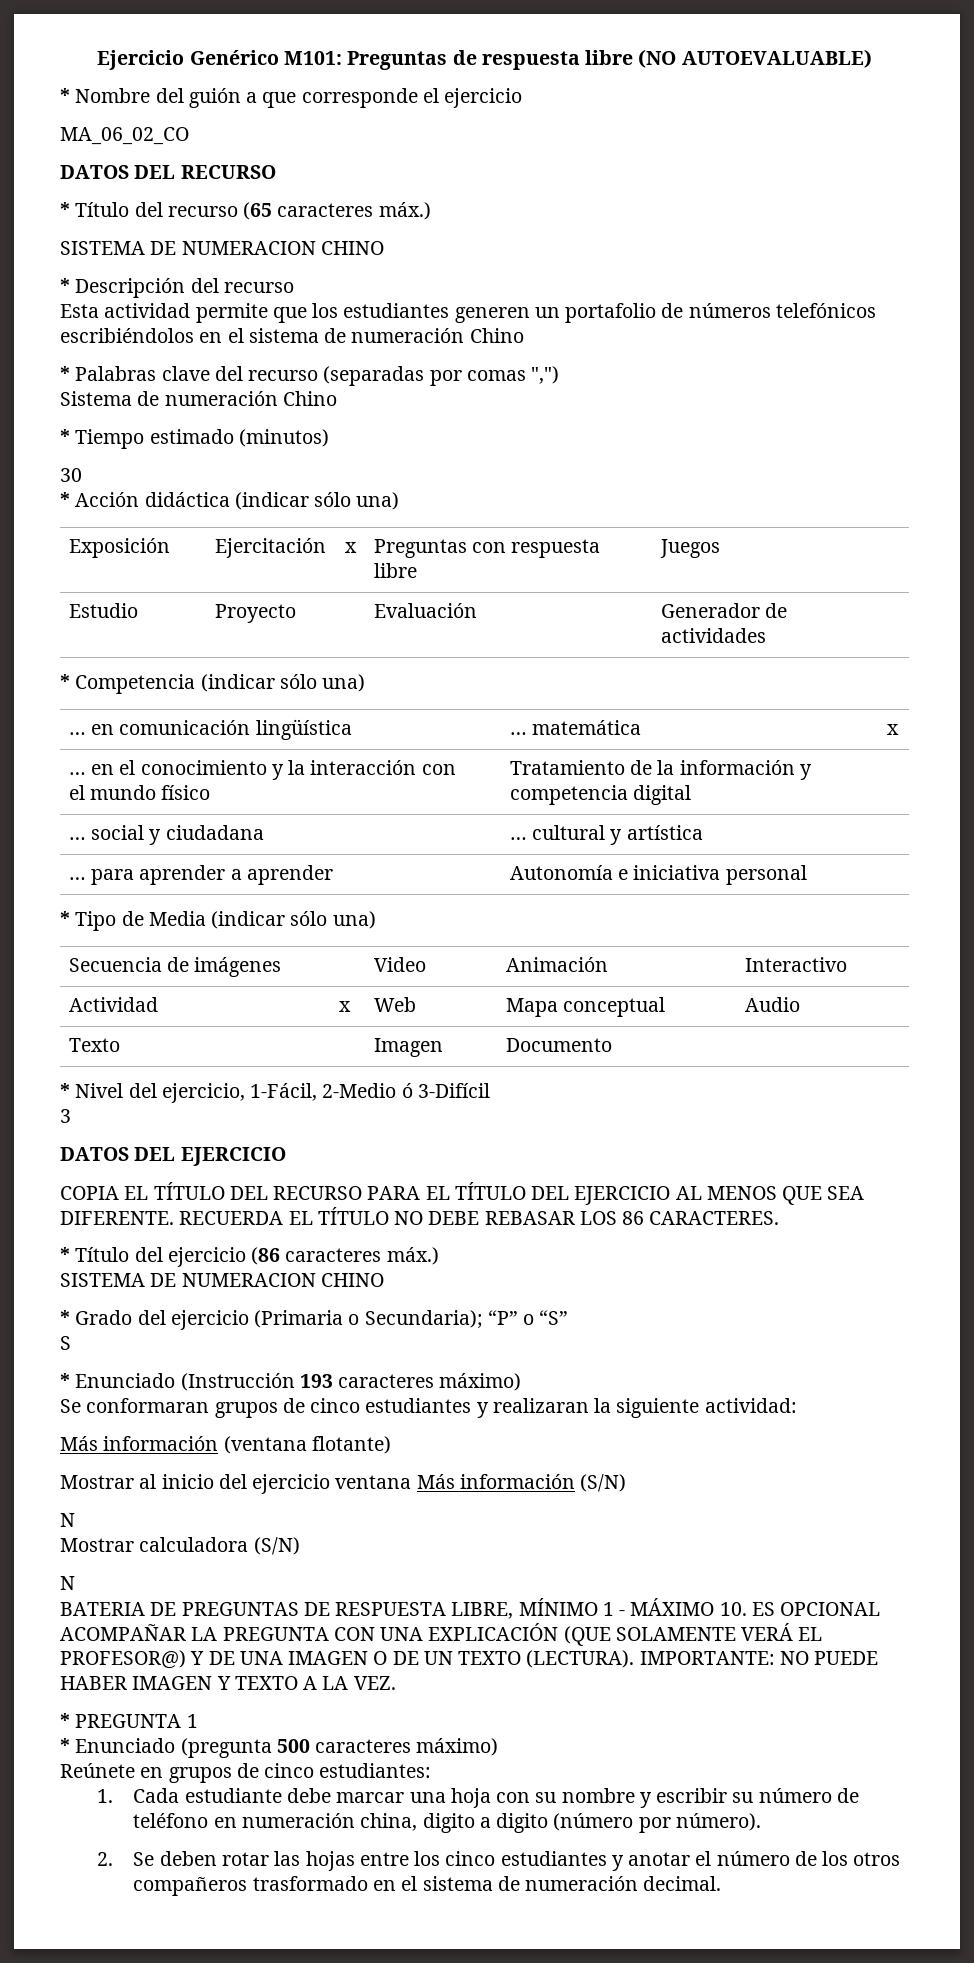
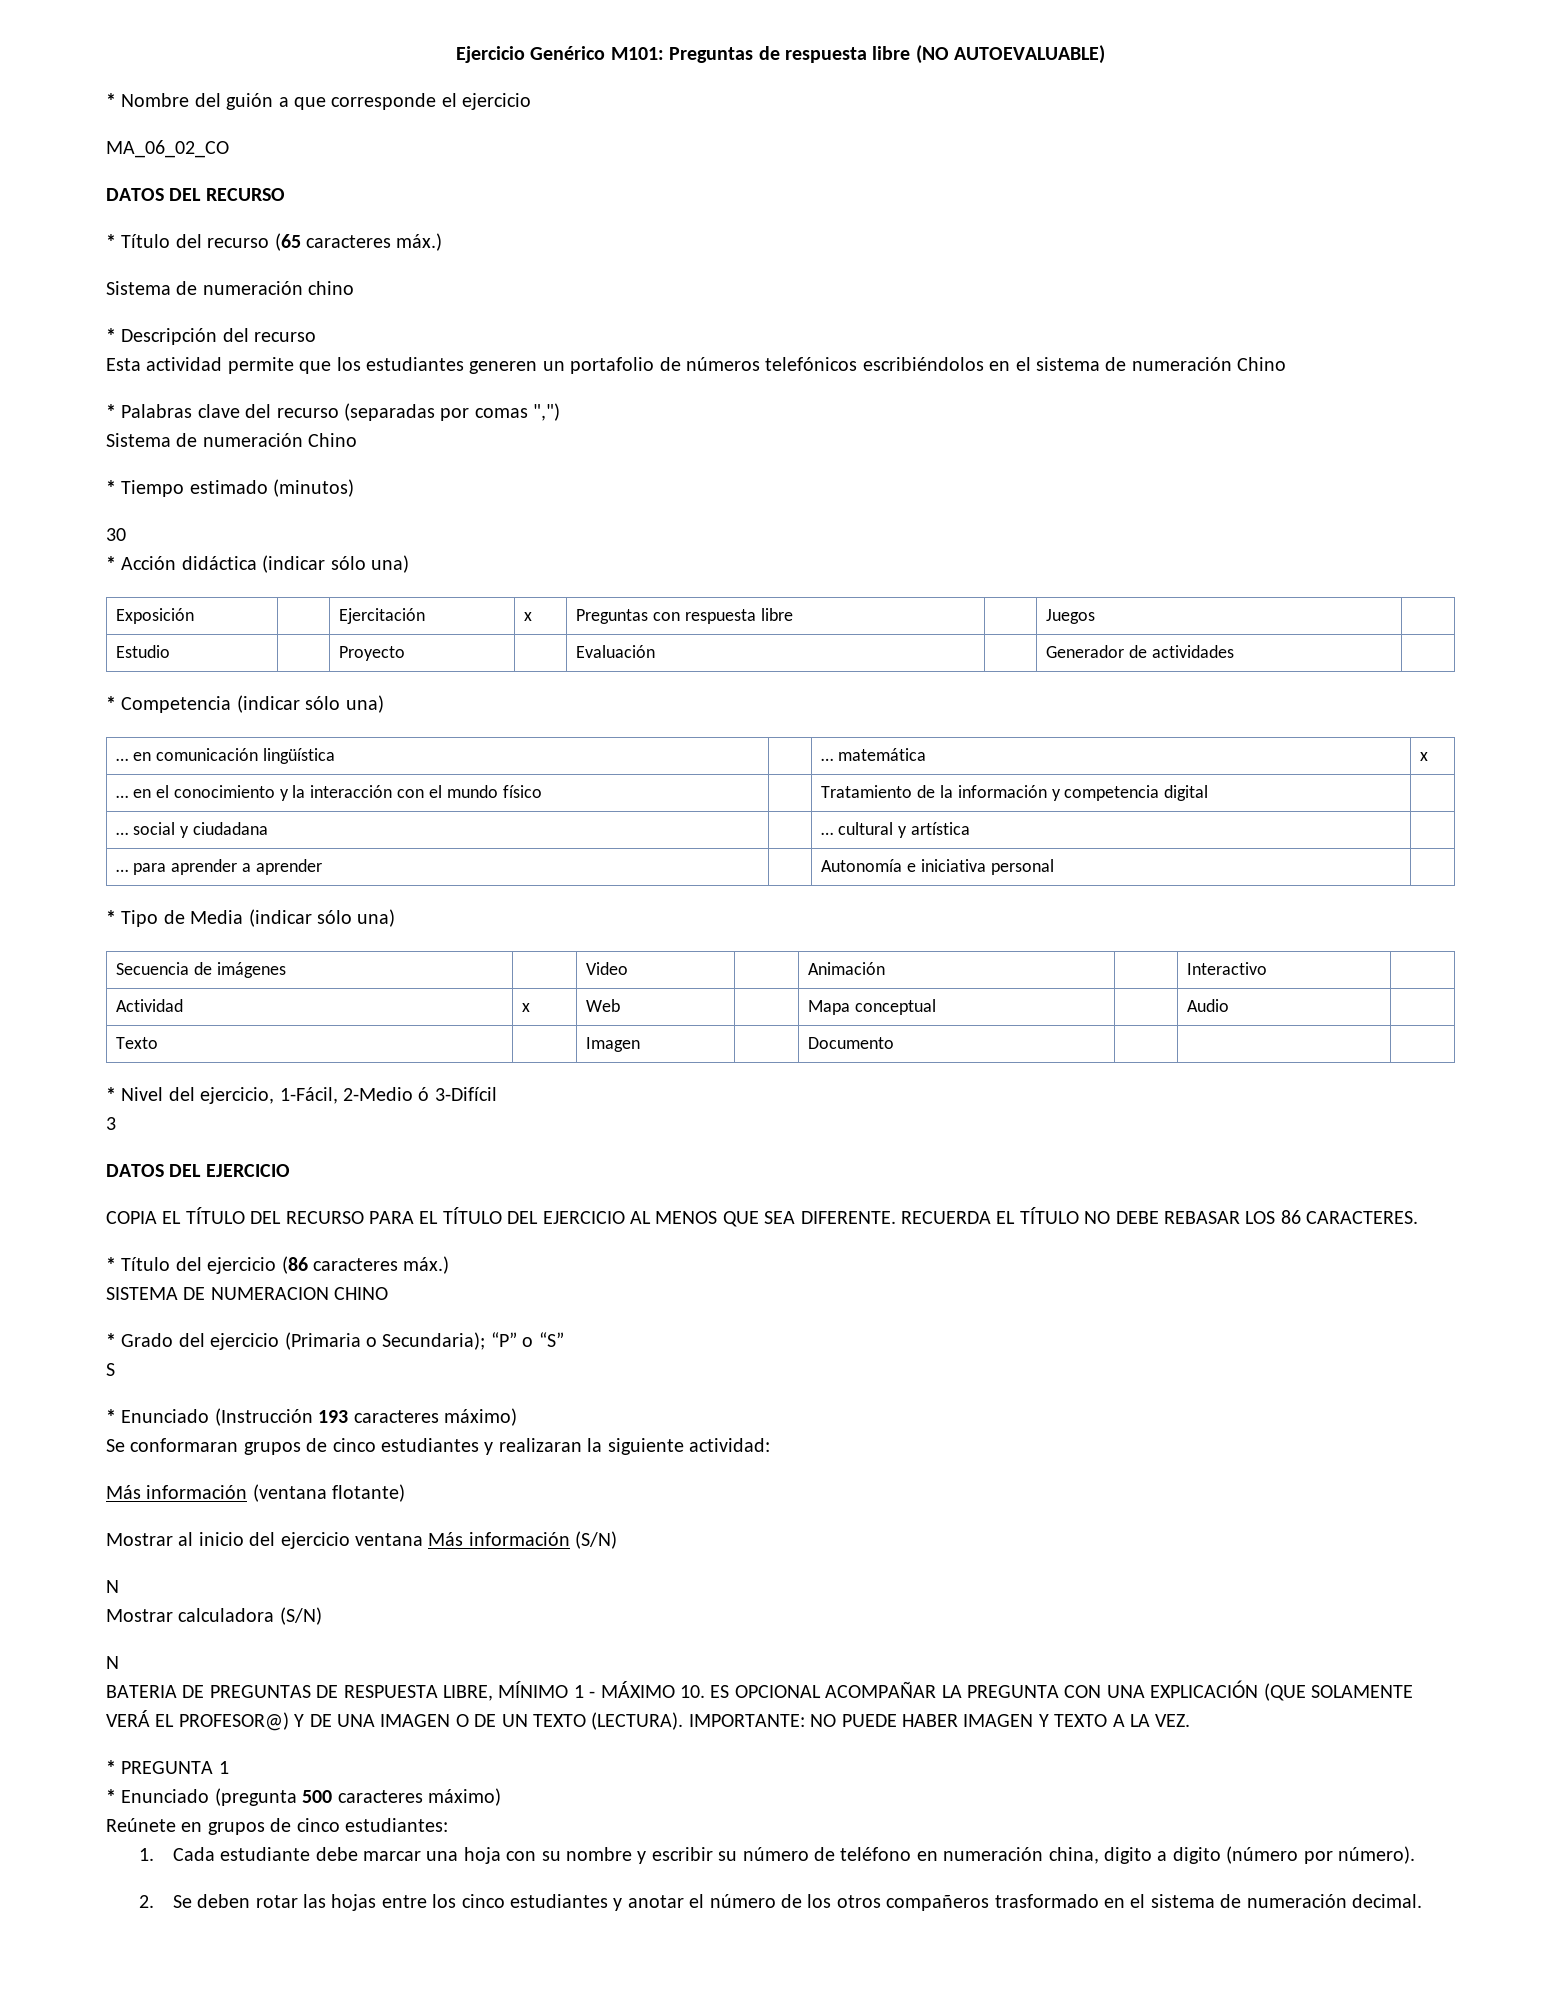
  * Título del recurso (65 caracteres máx.)
- SISTEMA DE NUMERACION CHINO
+ Sistema de numeración chino

